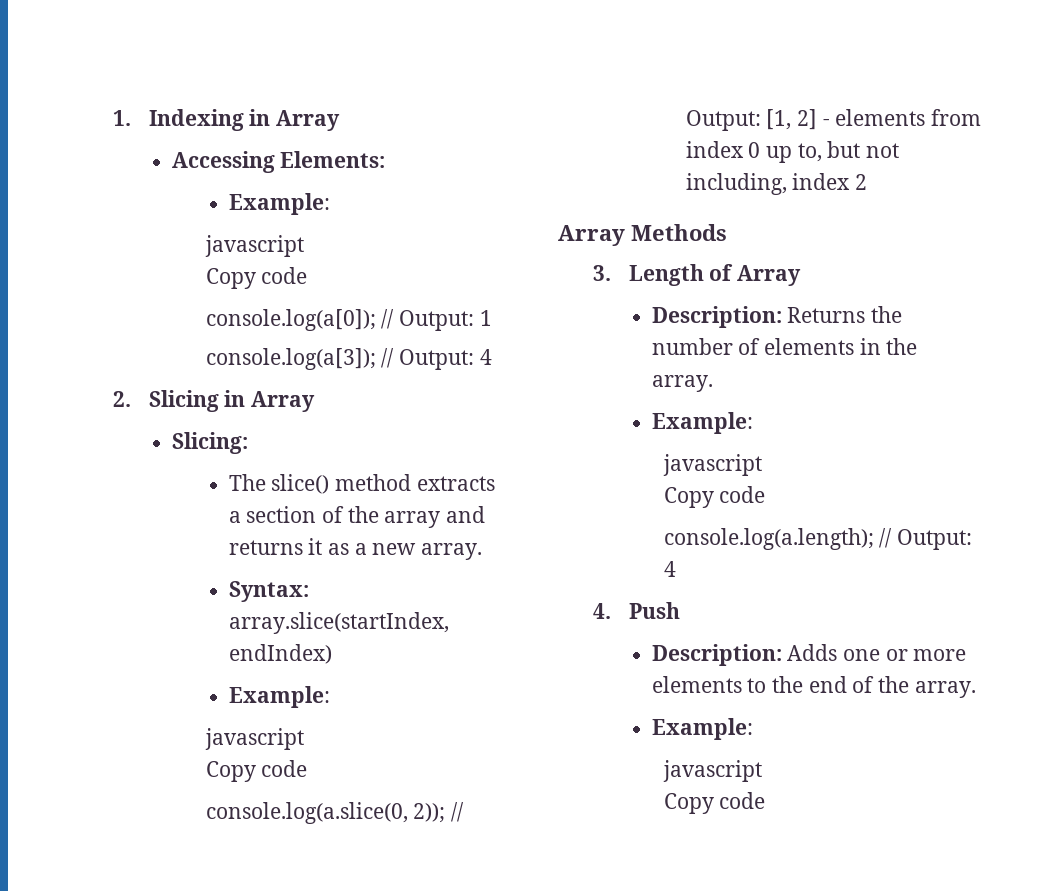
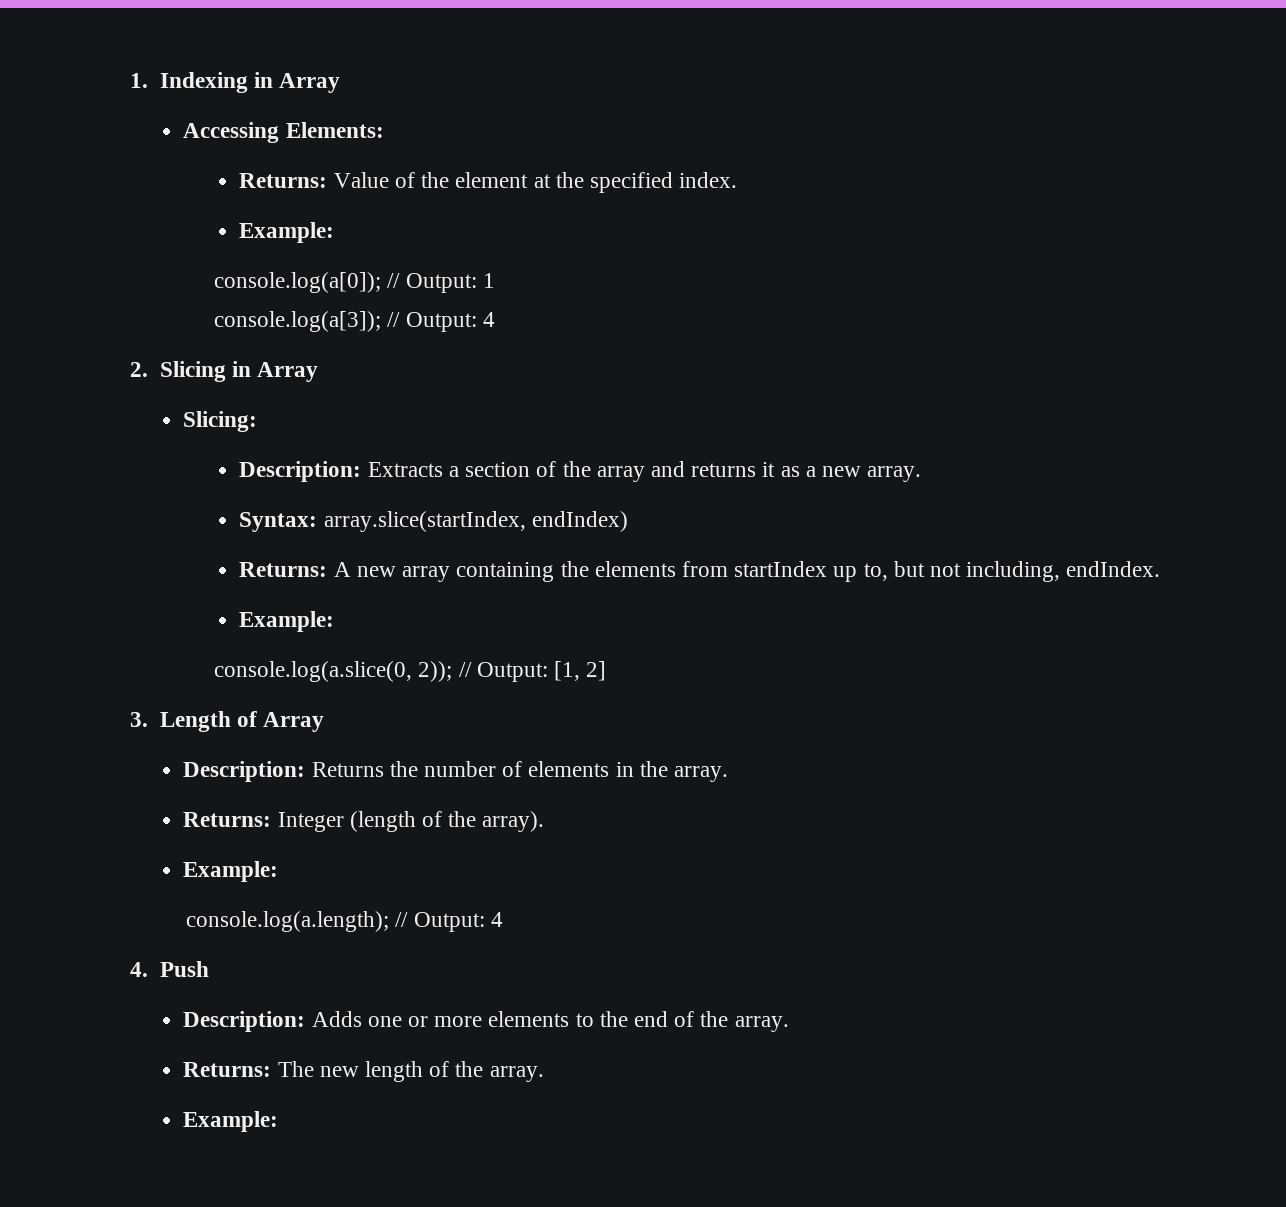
  Accessing Elements:
+ Returns: Value of the element at the specified index.
  Example:
- javascript
- Copy code
- The slice() method extracts a section of the array and returns it as a new array.
+ Description: Extracts a section of the array and returns it as a new array.
  Syntax: array.slice(startIndex, endIndex)
+ Returns: A new array containing the elements from startIndex up to, but not including, endIndex.
  Example:
- javascript
- Copy code
- console.log(a.slice(0, 2)); // Output: [1, 2] - elements from index 0 up to, but not including, index 2
- Array Methods
+ console.log(a.slice(0, 2)); // Output: [1, 2]
  Description: Returns the number of elements in the array.
+ Returns: Integer (length of the array).
  Example:
- javascript
- Copy code
  Description: Adds one or more elements to the end of the array.
+ Returns: The new length of the array.
  Example:
- javascript
- Copy code

